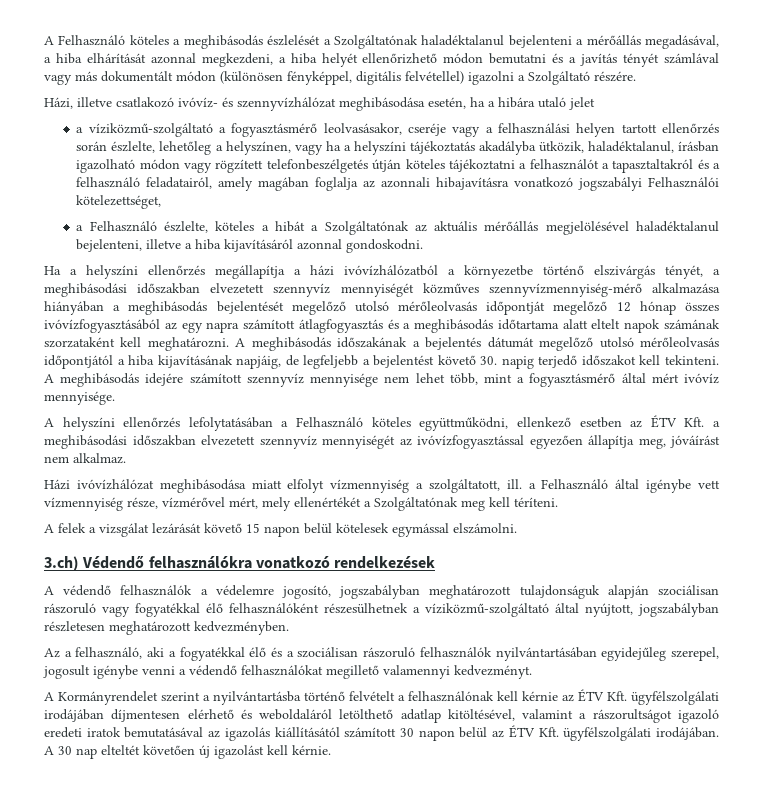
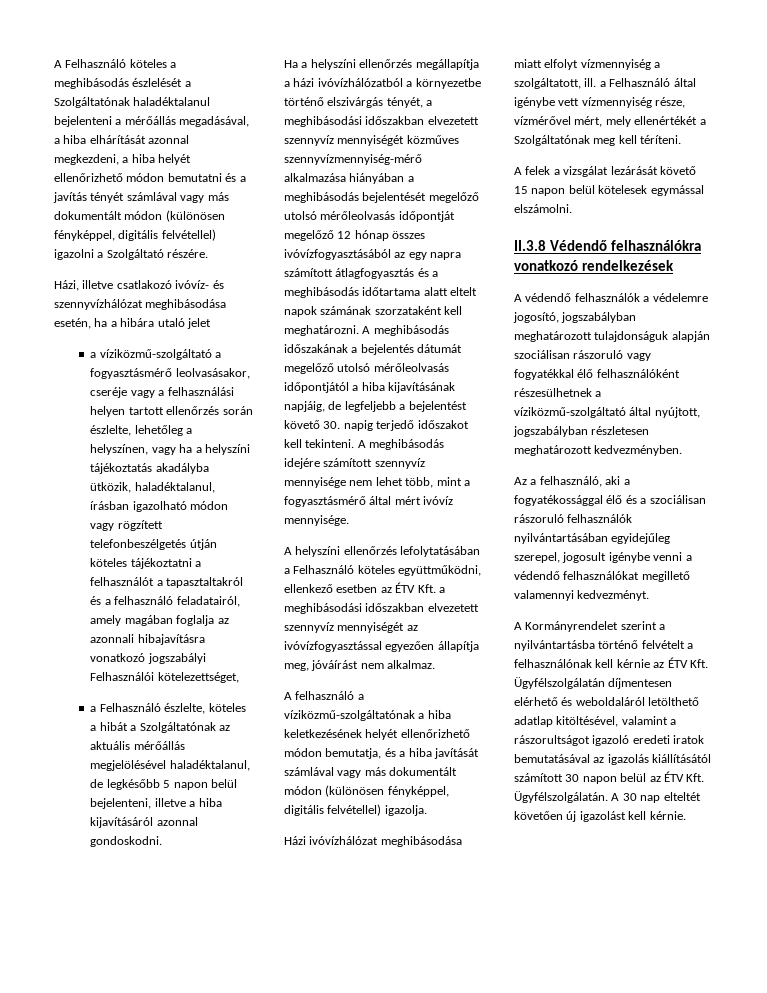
- a Felhasználó észlelte, köteles a hibát a Szolgáltatónak az aktuális mérőállás megjelölésével haladéktalanul bejelenteni, illetve a hiba kijavításáról azonnal gondoskodni.
+ a Felhasználó észlelte, köteles a hibát a Szolgáltatónak az aktuális mérőállás megjelölésével haladéktalanul, de legkésőbb 5 napon belül bejelenteni, illetve a hiba kijavításáról azonnal gondoskodni.
+ A felhasználó a víziközmű-szolgáltatónak a hiba keletkezésének helyét ellenőrizhető módon bemutatja, és a hiba javítását számlával vagy más dokumentált módon (különösen fényképpel, digitális felvétellel) igazolja.
- 3.ch) Védendő felhasználókra vonatkozó rendelkezések
+ II.3.8 Védendő felhasználókra vonatkozó rendelkezések
- Az a felhasználó, aki a fogyatékkal élő és a szociálisan rászoruló felhasználók nyilvántartásában egyidejűleg szerepel, jogosult igénybe venni a védendő felhasználókat megillető valamennyi kedvezményt.
+ Az a felhasználó, aki a fogyatékossággal élő és a szociálisan rászoruló felhasználók nyilvántartásában egyidejűleg szerepel, jogosult igénybe venni a védendő felhasználókat megillető valamennyi kedvezményt.
- A Kormányrendelet szerint a nyilvántartásba történő felvételt a felhasználónak kell kérnie az ÉTV Kft. ügyfélszolgálati irodájában díjmentesen elérhető és weboldaláról letölthető adatlap kitöltésével, valamint a rászorultságot igazoló eredeti iratok bemutatásával az igazolás kiállításától számított 30 napon belül az ÉTV Kft. ügyfélszolgálati irodájában.
+ A Kormányrendelet szerint a nyilvántartásba történő felvételt a felhasználónak kell kérnie az ÉTV Kft. Ügyfélszolgálatán díjmentesen elérhető és weboldaláról letölthető adatlap kitöltésével, valamint a rászorultságot igazoló eredeti iratok bemutatásával az igazolás kiállításától számított 30 napon belül az ÉTV Kft. Ügyfélszolgálatán.

